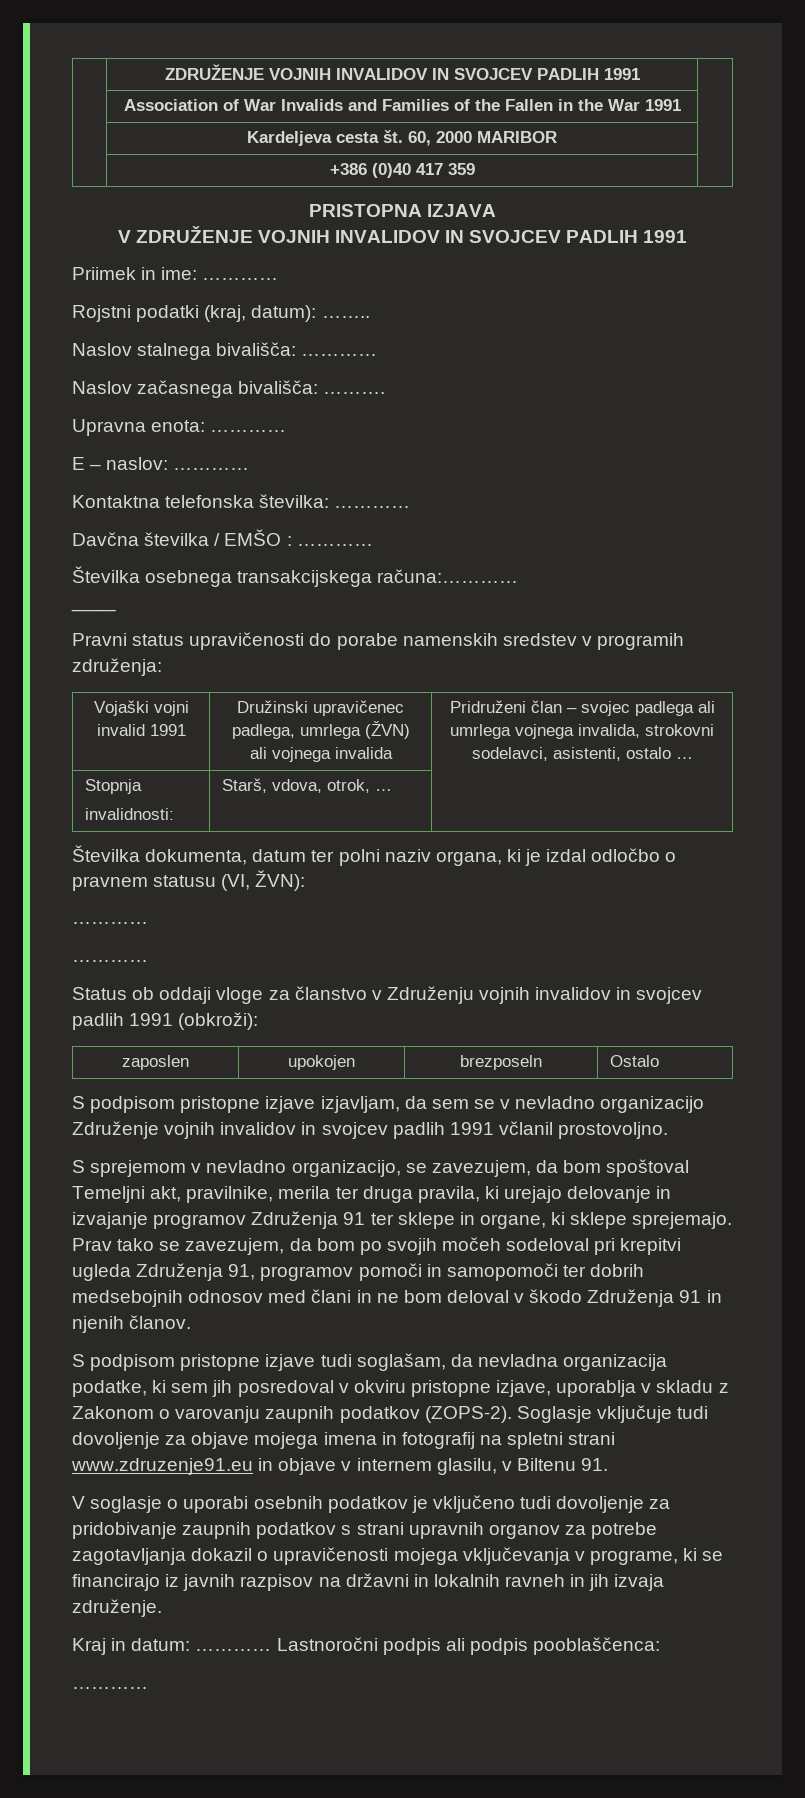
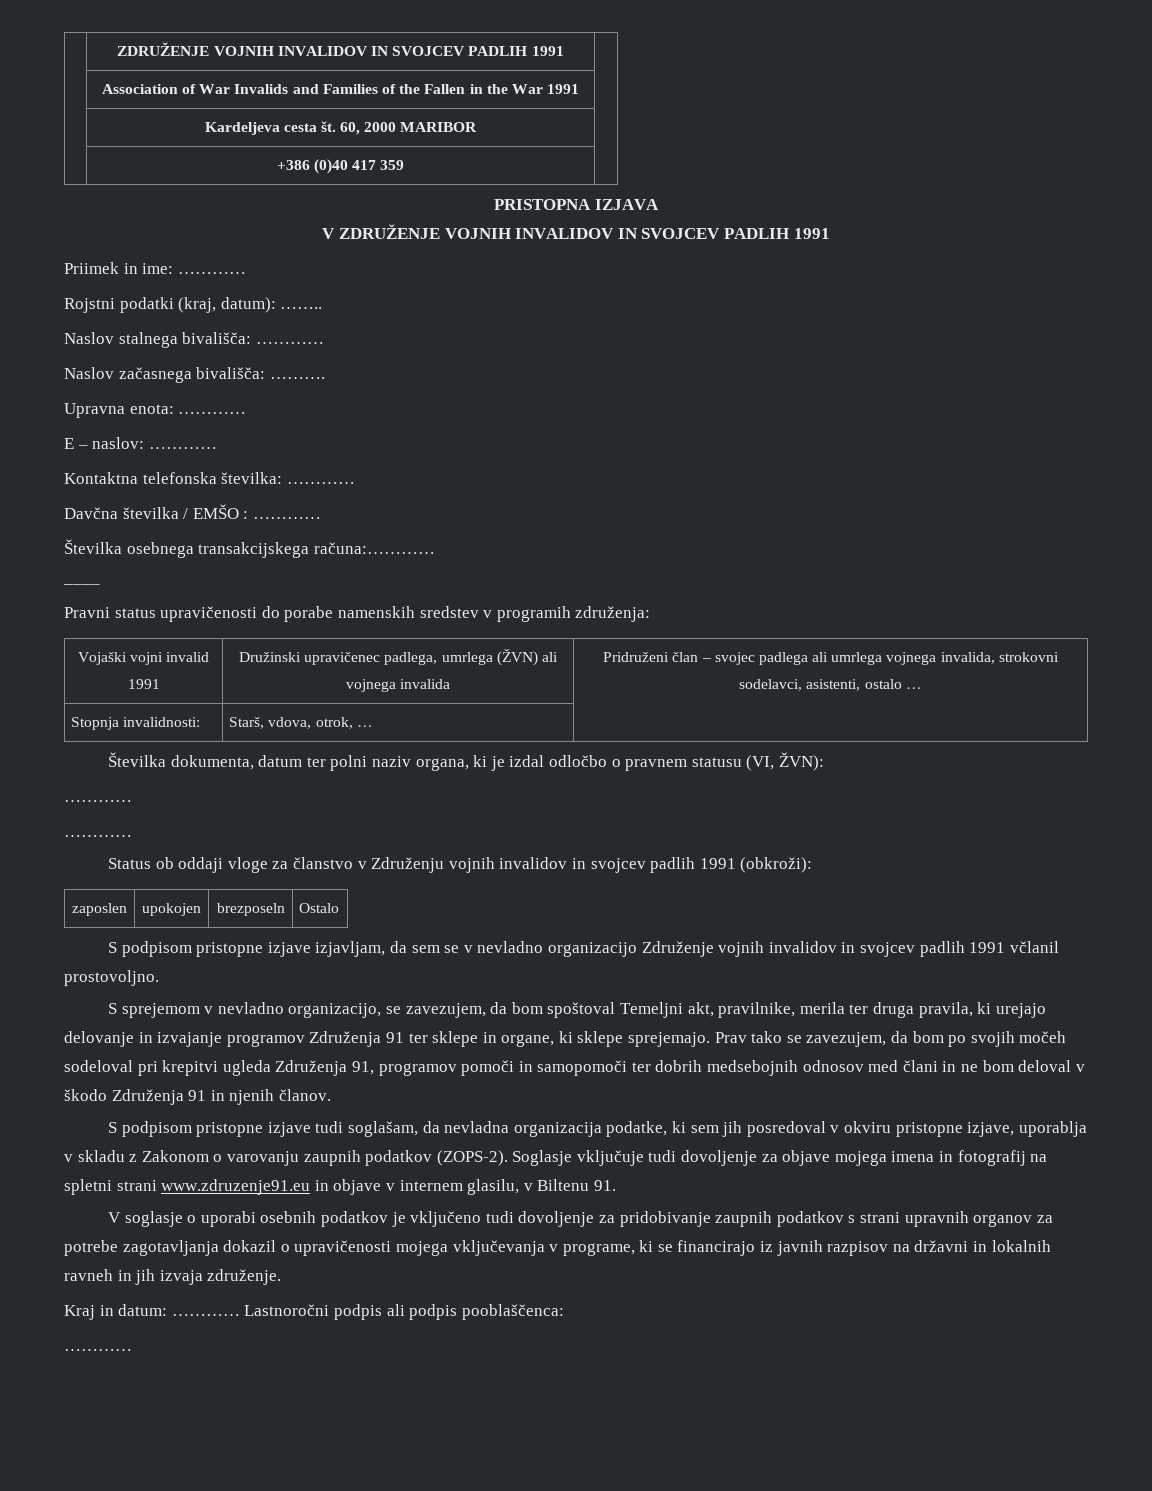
- Stopnja
- invalidnosti: | Starš, vdova, otrok, … |
+ Stopnja invalidnosti: | Starš, vdova, otrok, … |

